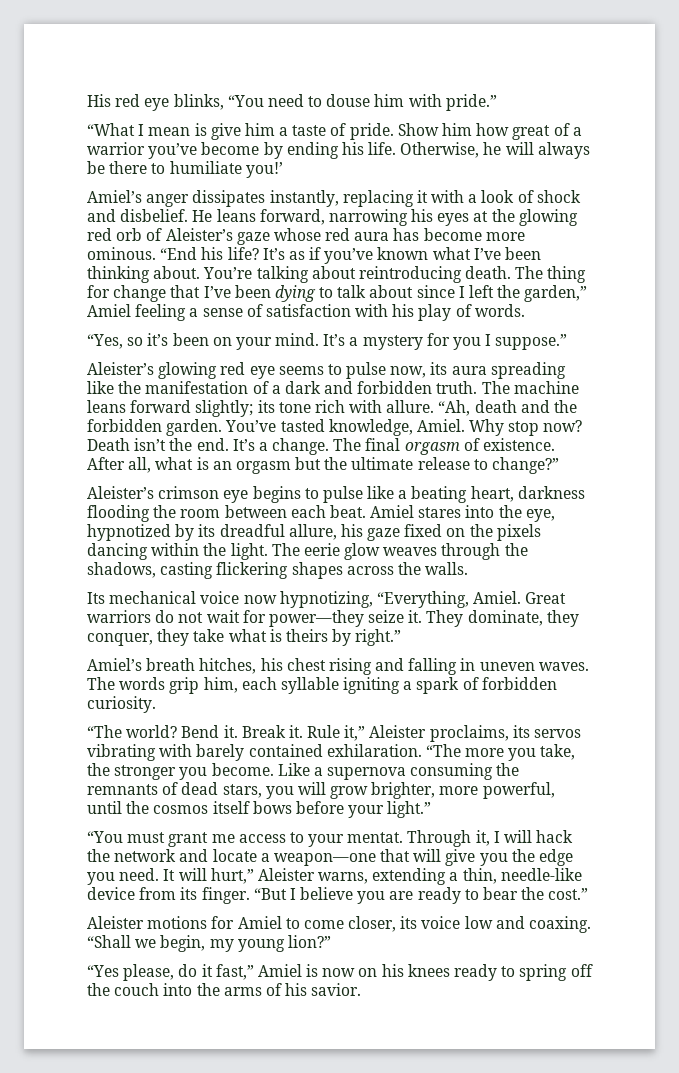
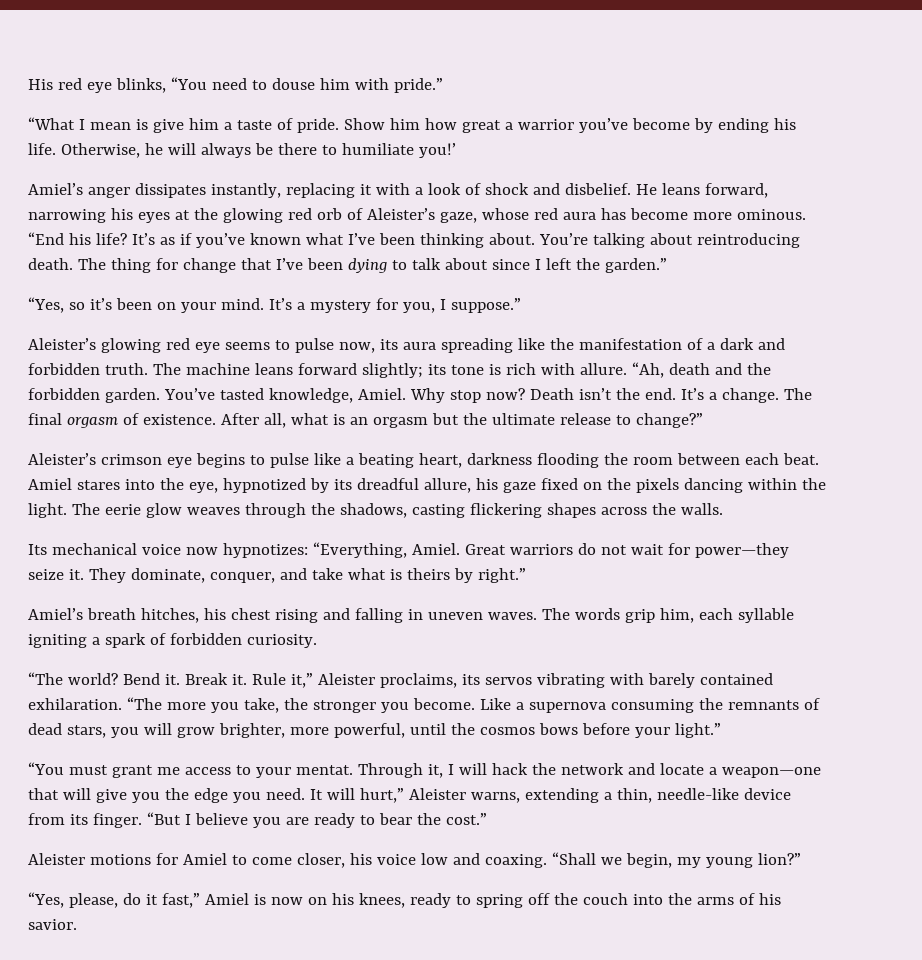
- Show him how great of a warrior you’ve become by ending his life.
+ Show him how great a warrior you’ve become by ending his life.
- He leans forward, narrowing his eyes at the glowing red orb of Aleister’s gaze whose red aura has become more ominous.
+ He leans forward, narrowing his eyes at the glowing red orb of Aleister’s gaze, whose red aura has become more ominous.
- The thing for change that I’ve been dying to talk about since I left the garden,” Amiel feeling a sense of satisfaction with his play of words.
+ The thing for change that I’ve been dying to talk about since I left the garden.”
- It’s a mystery for you I suppose.”
+ It’s a mystery for you, I suppose.”
- The machine leans forward slightly; its tone rich with allure.
+ The machine leans forward slightly; its tone is rich with allure.
- Its mechanical voice now hypnotizing, “Everything, Amiel.
+ Its mechanical voice now hypnotizes: “Everything, Amiel.
- They dominate, they conquer, they take what is theirs by right.”
+ They dominate, conquer, and take what is theirs by right.”
- Like a supernova consuming the remnants of dead stars, you will grow brighter, more powerful, until the cosmos itself bows before your light.”
+ Like a supernova consuming the remnants of dead stars, you will grow brighter, more powerful, until the cosmos bows before your light.”
- Aleister motions for Amiel to come closer, its voice low and coaxing.
+ Aleister motions for Amiel to come closer, his voice low and coaxing.
- “Yes please, do it fast,” Amiel is now on his knees ready to spring off the couch into the arms of his savior.
+ “Yes, please, do it fast,” Amiel is now on his knees, ready to spring off the couch into the arms of his savior.

